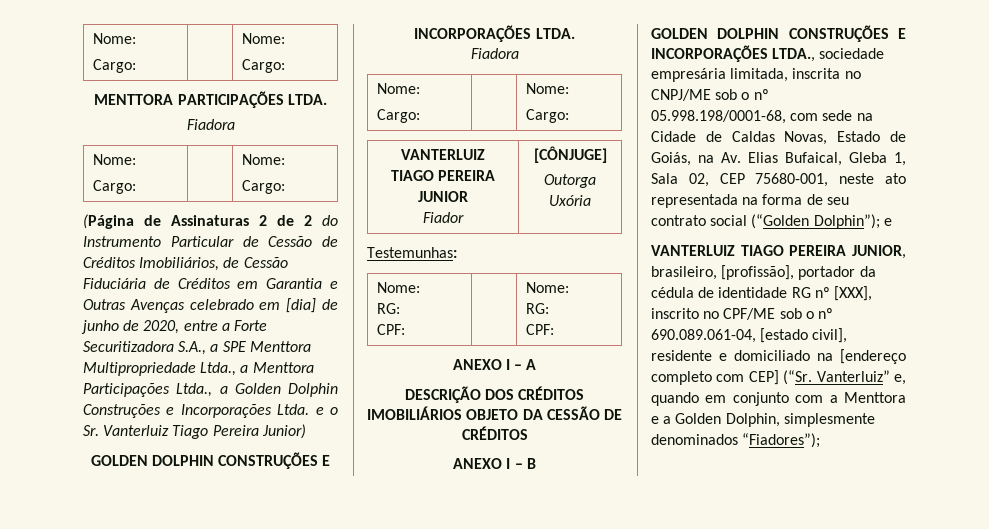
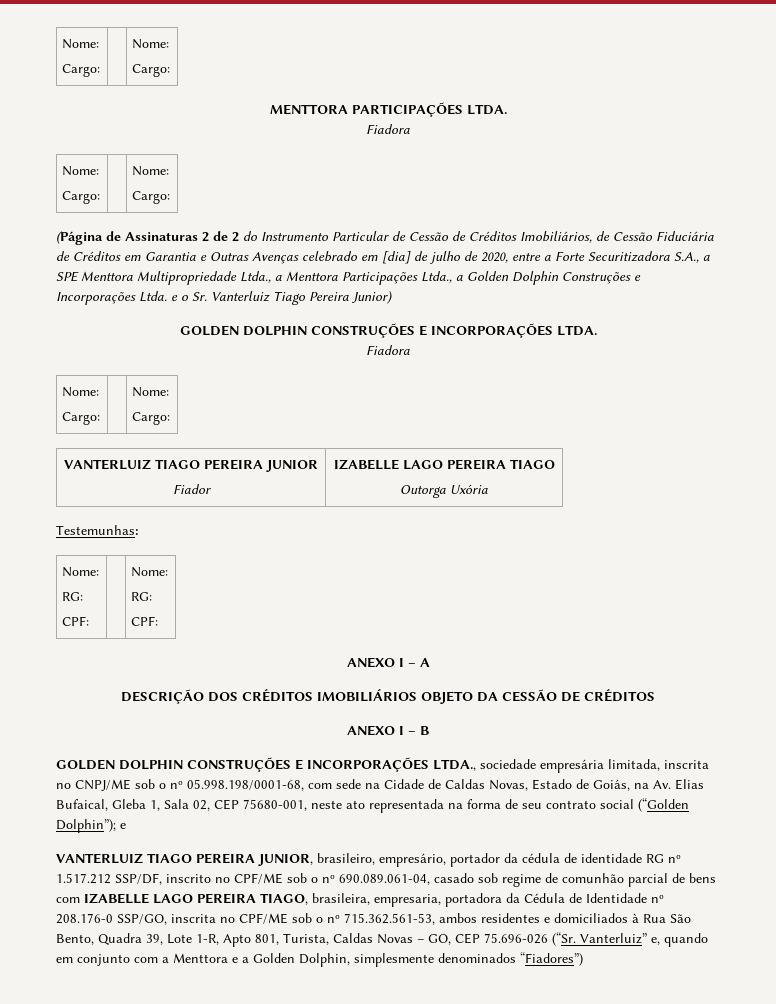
- (Página de Assinaturas 2 de 2 do Instrumento Particular de Cessão de Créditos Imobiliários, de Cessão Fiduciária de Créditos em Garantia e Outras Avenças celebrado em [dia] de junho de 2020, entre a Forte Securitizadora S.A., a SPE Menttora Multipropriedade Ltda., a Menttora Participações Ltda., a Golden Dolphin Construções e Incorporações Ltda. e o Sr. Vanterluiz Tiago Pereira Junior)
+ (Página de Assinaturas 2 de 2 do Instrumento Particular de Cessão de Créditos Imobiliários, de Cessão Fiduciária de Créditos em Garantia e Outras Avenças celebrado em [dia] de julho de 2020, entre a Forte Securitizadora S.A., a SPE Menttora Multipropriedade Ltda., a Menttora Participações Ltda., a Golden Dolphin Construções e Incorporações Ltda. e o Sr. Vanterluiz Tiago Pereira Junior)
  VANTERLUIZ TIAGO PEREIRA JUNIOR
- Fiador | [CÔNJUGE]
+ Fiador | IZABELLE LAGO PEREIRA TIAGO
- VANTERLUIZ TIAGO PEREIRA JUNIOR, brasileiro, [profissão], portador da cédula de identidade RG nº [XXX], inscrito no CPF/ME sob o nº 690.089.061-04, [estado civil], residente e domiciliado na [endereço completo com CEP] (“Sr. Vanterluiz” e, quando em conjunto com a Menttora e a Golden Dolphin, simplesmente denominados “Fiadores”);
+ VANTERLUIZ TIAGO PEREIRA JUNIOR, brasileiro, empresário, portador da cédula de identidade RG nº 1.517.212 SSP/DF, inscrito no CPF/ME sob o nº 690.089.061-04, casado sob regime de comunhão parcial de bens com IZABELLE LAGO PEREIRA TIAGO, brasileira, empresaria, portadora da Cédula de Identidade nº 208.176-0 SSP/GO, inscrita no CPF/ME sob o nº 715.362.561-53, ambos residentes e domiciliados à Rua São Bento, Quadra 39, Lote 1-R, Apto 801, Turista, Caldas Novas – GO, CEP 75.696-026 (“Sr. Vanterluiz” e, quando em conjunto com a Menttora e a Golden Dolphin, simplesmente denominados “Fiadores”)

